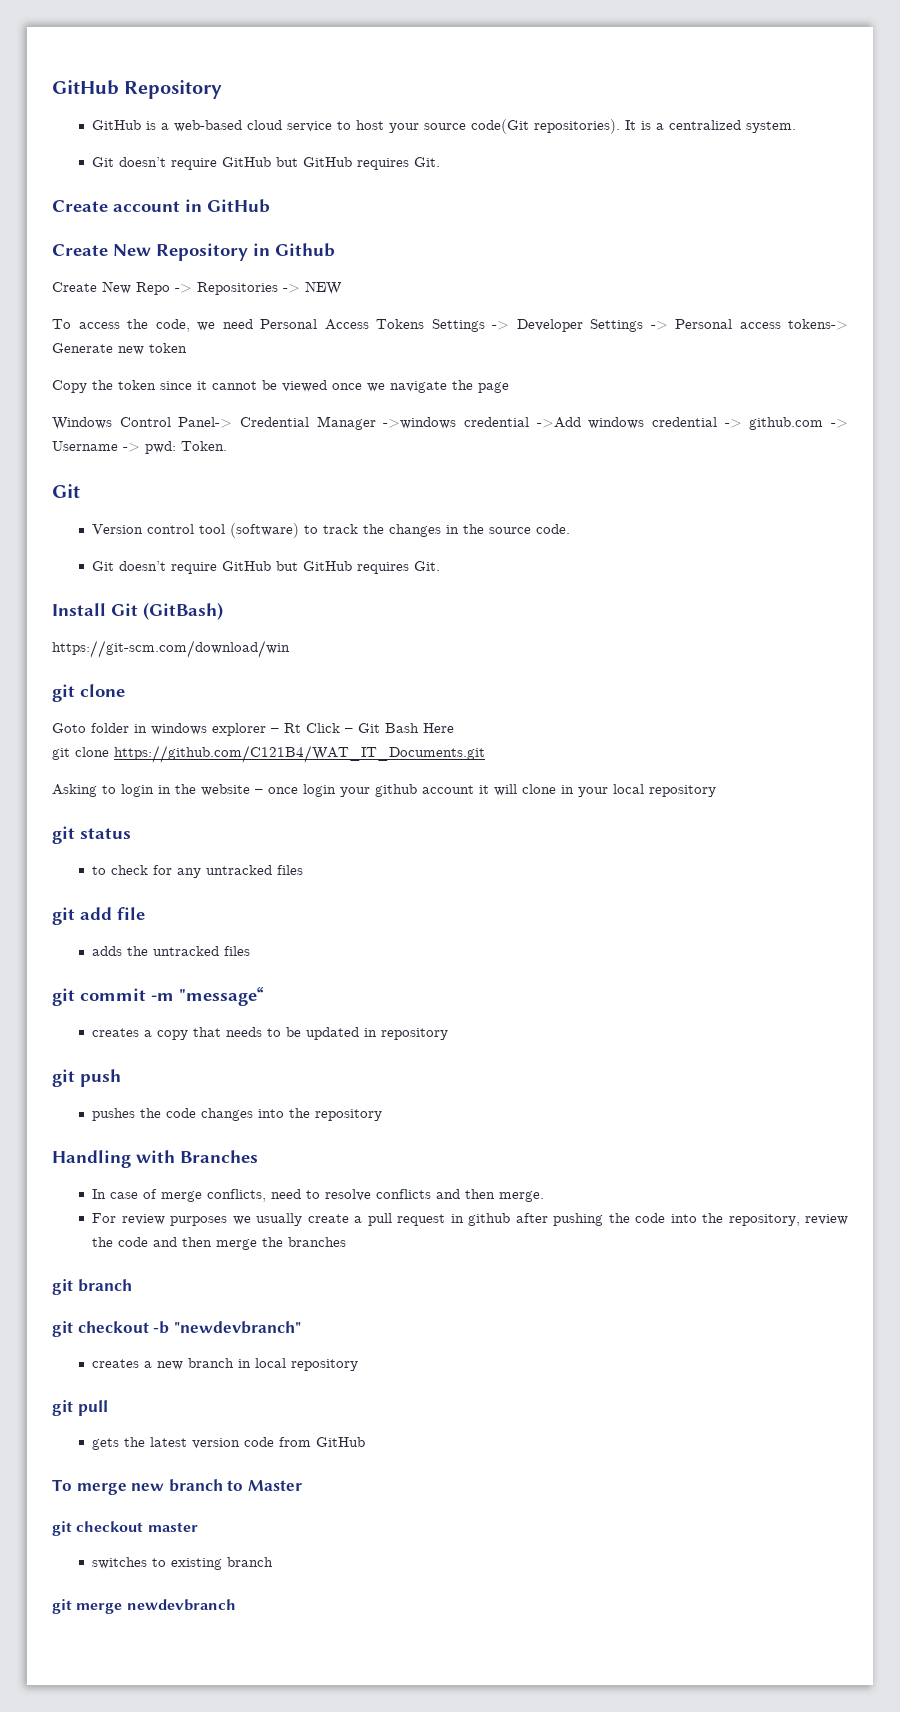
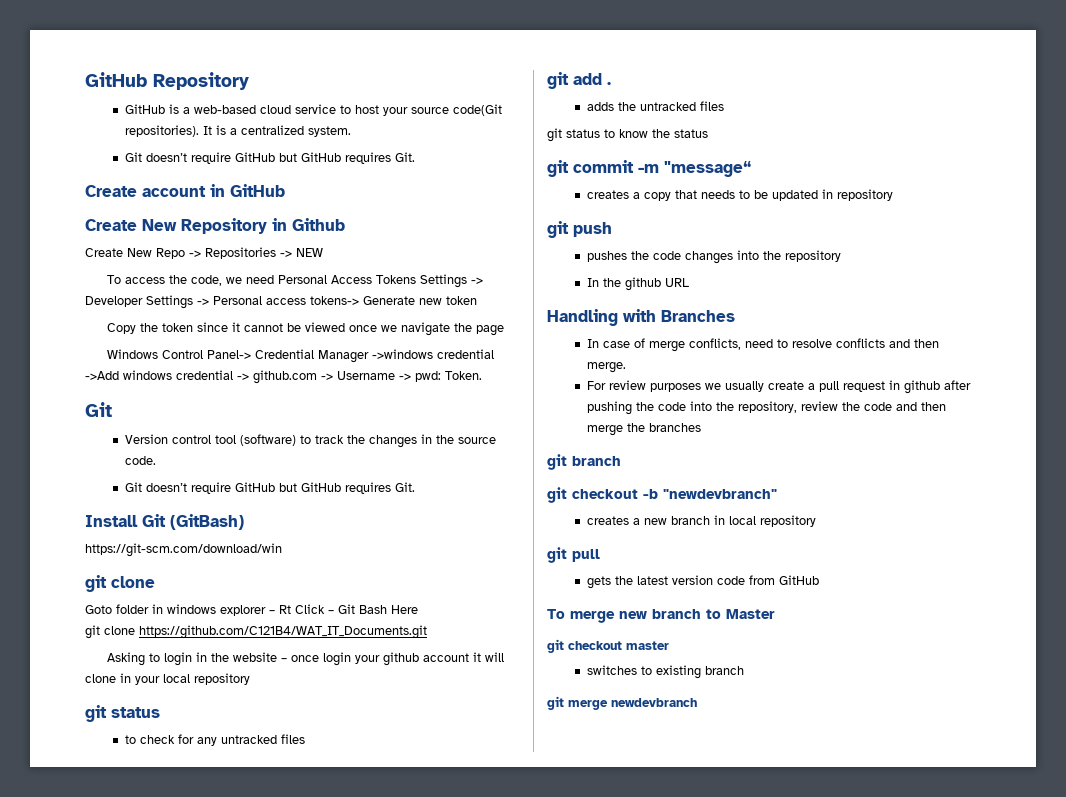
- git add file
+ git add .
+ git status to know the status
+ In the github URL

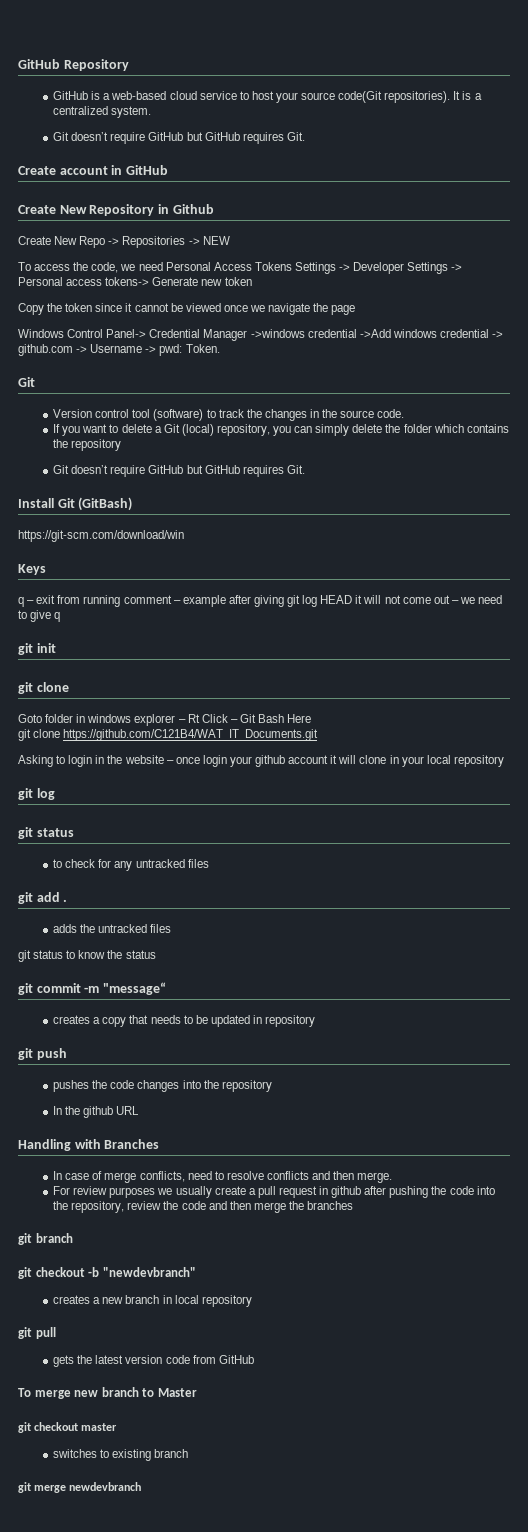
+ If you want to delete a Git (local) repository, you can simply delete the folder which contains the repository
+ Keys
+ q – exit from running comment – example after giving git log HEAD it will not come out – we need to give q
+ git init
  Asking to login in the website – once login your github account it will clone in your local repository
+ git log

